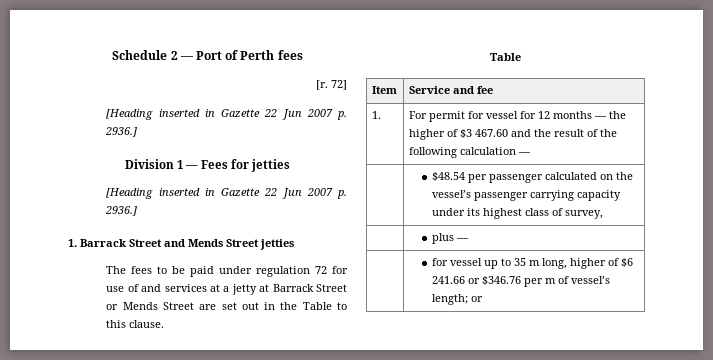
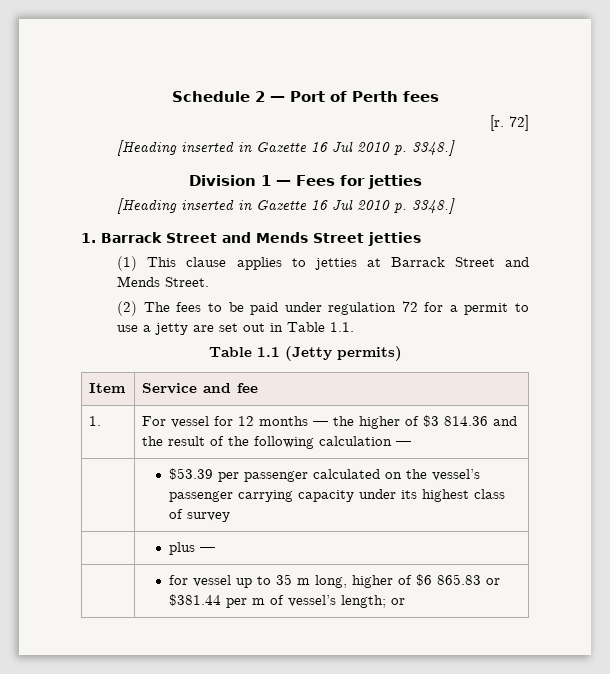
  72]
- [Heading inserted in Gazette 22 Jun 2007 p. 2936.]
+ [Heading inserted in Gazette 16 Jul 2010 p. 3348.]
  Division 1 — Fees for jetties
- [Heading inserted in Gazette 22 Jun 2007 p. 2936.]
+ [Heading inserted in Gazette 16 Jul 2010 p. 3348.]
- The fees to be paid under regulation 72 for use of and services at a jetty at Barrack Street or Mends Street are set out in the Table to this clause.
- Table
+ (1) This clause applies to jetties at Barrack Street and Mends Street.
+ (2) The fees to be paid under regulation 72 for a permit to use a jetty are set out in Table 1.1.
+ Table 1.1 (Jetty permits)
- 1. | For permit for vessel for 12 months — the higher of $3 467.60 and the result of the following calculation —
+ 1. | For vessel for 12 months — the higher of $3 814.36 and the result of the following calculation —
- | $48.54 per passenger calculated on the vessel’s passenger carrying capacity under its highest class of survey,
+ | $53.39 per passenger calculated on the vessel’s passenger carrying capacity under its highest class of survey
- | for vessel up to 35 m long, higher of $6 241.66 or $346.76 per m of vessel’s length; or
+ | for vessel up to 35 m long, higher of $6 865.83 or $381.44 per m of vessel’s length; or

